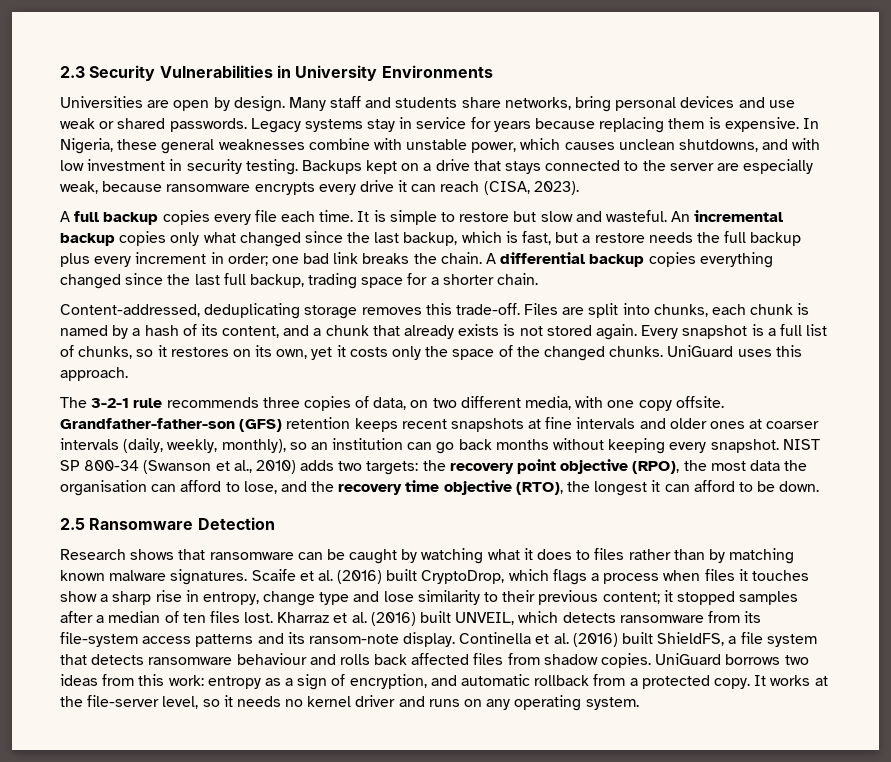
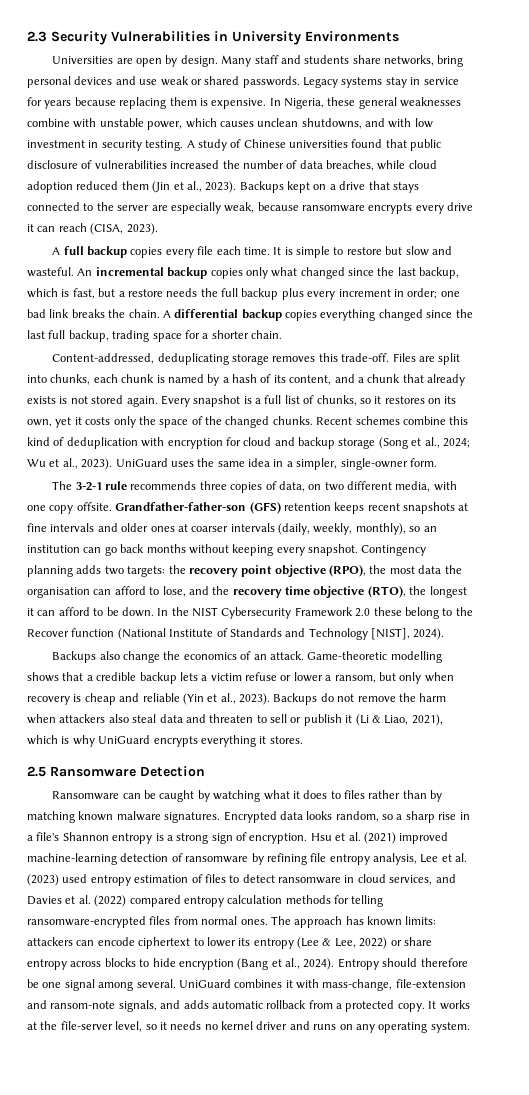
+ A study of Chinese universities found that public disclosure of vulnerabilities increased the number of data breaches, while cloud adoption reduced them (Jin et al., 2023).
- UniGuard uses this approach.
+ Recent schemes combine this kind of deduplication with encryption for cloud and backup storage (Song et al., 2024; Wu et al., 2023). UniGuard uses the same idea in a simpler, single-owner form.
- NIST SP 800-34 (Swanson et al., 2010) adds two targets: the recovery point objective (RPO), the most data the organisation can afford to lose, and the recovery time objective (RTO), the longest it can afford to be down.
+ Contingency planning adds two targets: the recovery point objective (RPO), the most data the organisation can afford to lose, and the recovery time objective (RTO), the longest it can afford to be down. In the NIST Cybersecurity Framework 2.0 these belong to the Recover function (National Institute of Standards and Technology [NIST], 2024).
+ Backups also change the economics of an attack. Game-theoretic modelling shows that a credible backup lets a victim refuse or lower a ransom, but only when recovery is cheap and reliable (Yin et al., 2023). Backups do not remove the harm when attackers also steal data and threaten to sell or publish it (Li & Liao, 2021), which is why UniGuard encrypts everything it stores.
- Research shows that ransomware can be caught by watching what it does to files rather than by matching known malware signatures.
+ Ransomware can be caught by watching what it does to files rather than by matching known malware signatures.
- Scaife et al. (2016) built CryptoDrop, which flags a process when files it touches show a sharp rise in entropy, change type and lose similarity to their previous content; it stopped samples after a median of ten files lost. Kharraz et al. (2016) built UNVEIL, which detects ransomware from its file-system access patterns and its ransom-note display. Continella et al. (2016) built ShieldFS, a file system that detects ransomware behaviour and rolls back affected files from shadow copies. UniGuard borrows two ideas from this work: entropy as a sign of encryption, and automatic rollback from a protected copy.
+ Encrypted data looks random, so a sharp rise in a file's Shannon entropy is a strong sign of encryption. Hsu et al. (2021) improved machine-learning detection of ransomware by refining file entropy analysis, Lee et al. (2023) used entropy estimation of files to detect ransomware in cloud services, and Davies et al. (2022) compared entropy calculation methods for telling ransomware-encrypted files from normal ones. The approach has known limits: attackers can encode ciphertext to lower its entropy (Lee & Lee, 2022) or share entropy across blocks to hide encryption (Bang et al., 2024). Entropy should therefore be one signal among several. UniGuard combines it with mass-change, file-extension and ransom-note signals, and adds automatic rollback from a protected copy.

